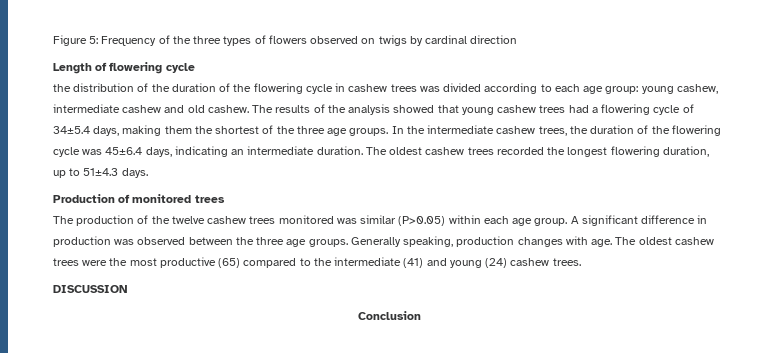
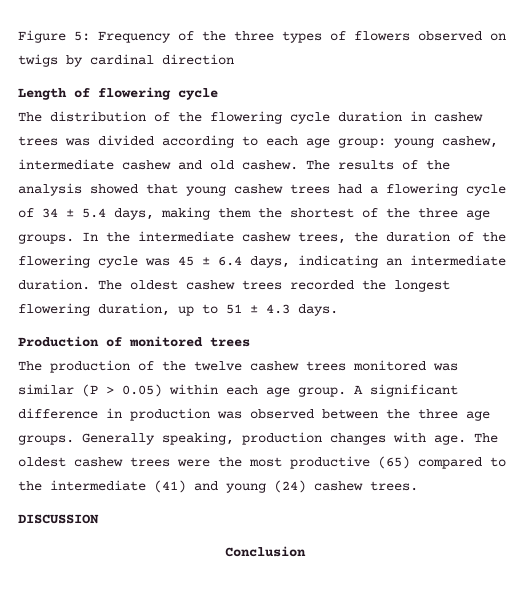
- the distribution of the duration of the flowering cycle in cashew trees was divided according to each age group: young cashew, intermediate cashew and old cashew.
+ The distribution of the flowering cycle duration in cashew trees was divided according to each age group: young cashew, intermediate cashew and old cashew.
- The results of the analysis showed that young cashew trees had a flowering cycle of 34±5.4 days, making them the shortest of the three age groups.
+ The results of the analysis showed that young cashew trees had a flowering cycle of 34 ± 5.4 days, making them the shortest of the three age groups.
- In the intermediate cashew trees, the duration of the flowering cycle was 45±6.4 days, indicating an intermediate duration.
+ In the intermediate cashew trees, the duration of the flowering cycle was 45 ± 6.4 days, indicating an intermediate duration.
- The oldest cashew trees recorded the longest flowering duration, up to 51±4.3 days.
+ The oldest cashew trees recorded the longest flowering duration, up to 51 ± 4.3 days.
- The production of the twelve cashew trees monitored was similar (P>0.05) within each age group.
+ The production of the twelve cashew trees monitored was similar (P > 0.05) within each age group.

